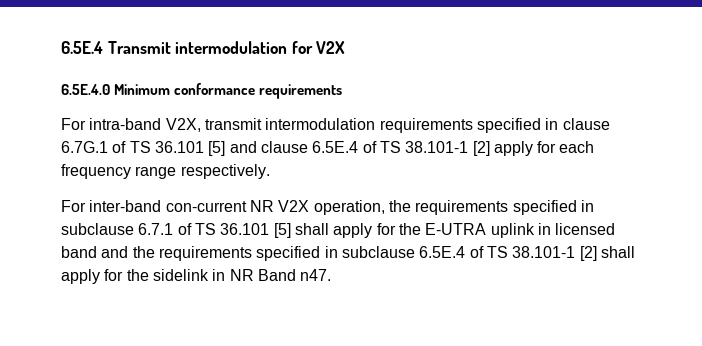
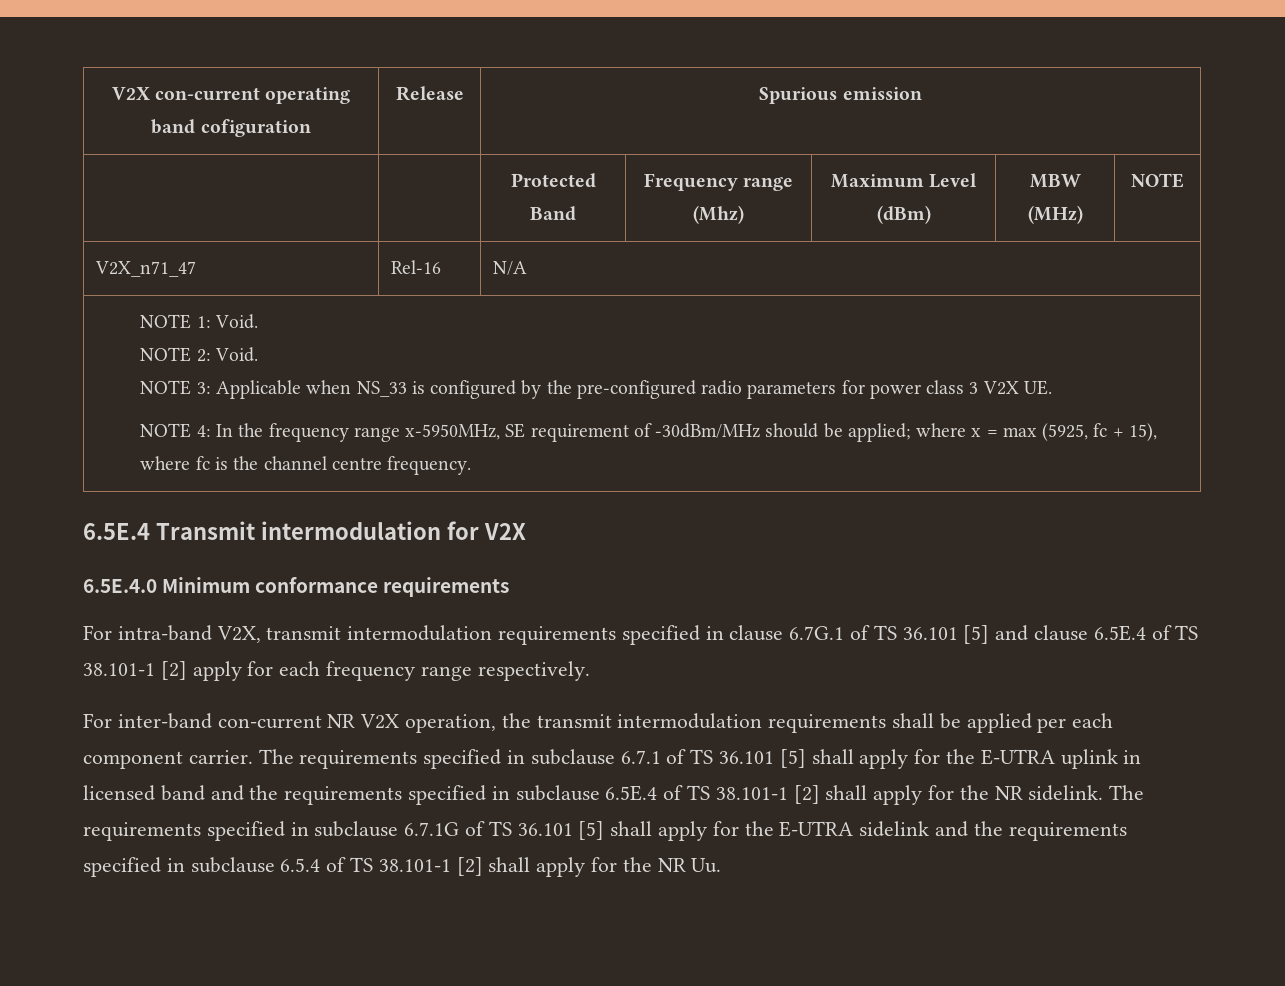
+ V2X con-current operating band cofiguration | Release | Spurious emission
+ | | Protected Band | Frequency range (Mhz) | Maximum Level (dBm) | MBW (MHz) | NOTE
+ V2X_n71_47 | Rel-16 | N/A
+ NOTE 1: Void.
+ NOTE 2: Void.
+ NOTE 3: Applicable when NS_33 is configured by the pre-configured radio parameters for power class 3 V2X UE.
+ NOTE 4: In the frequency range x-5950MHz, SE requirement of -30dBm/MHz should be applied; where x = max (5925, fc + 15), where fc is the channel centre frequency.
- For inter-band con-current NR V2X operation, the requirements specified in subclause 6.7.1 of TS 36.101 [5] shall apply for the E-UTRA uplink in licensed band and the requirements specified in subclause 6.5E.4 of TS 38.101-1 [2] shall apply for the sidelink in NR Band n47.
+ For inter-band con-current NR V2X operation, the transmit intermodulation requirements shall be applied per each component carrier. The requirements specified in subclause 6.7.1 of TS 36.101 [5] shall apply for the E-UTRA uplink in licensed band and the requirements specified in subclause 6.5E.4 of TS 38.101-1 [2] shall apply for the NR sidelink. The requirements specified in subclause 6.7.1G of TS 36.101 [5] shall apply for the E-UTRA sidelink and the requirements specified in subclause 6.5.4 of TS 38.101-1 [2] shall apply for the NR Uu.

